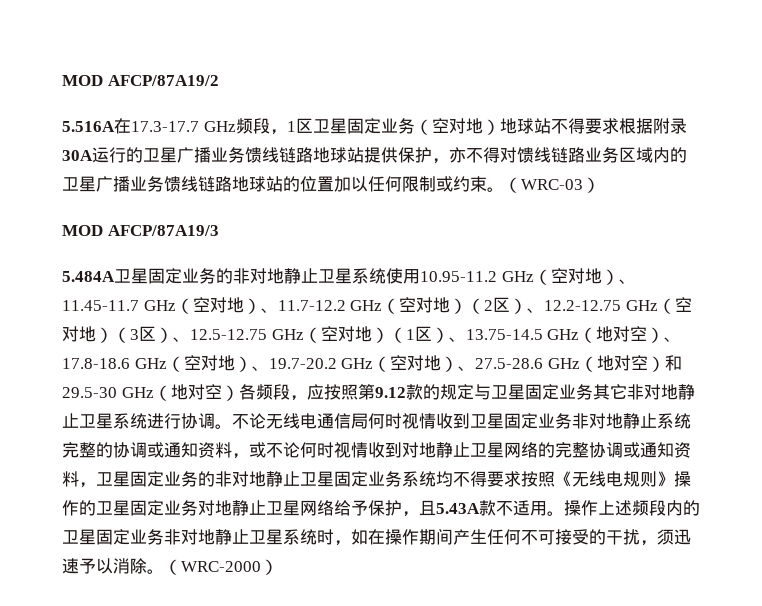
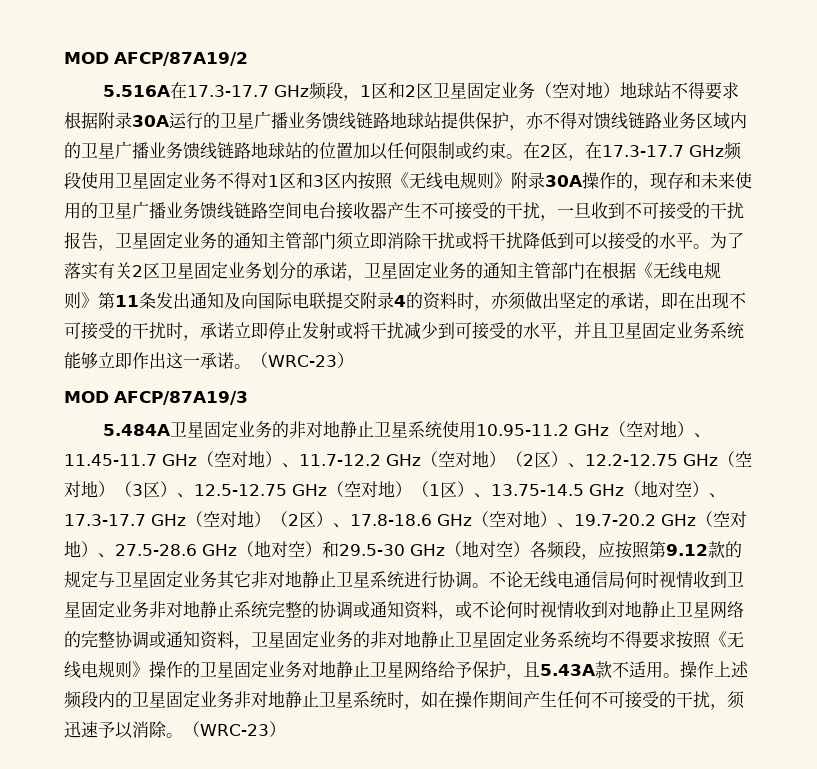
- 5.516A在17.3-17.7 GHz频段，1区卫星固定业务（空对地）地球站不得要求根据附录30A运行的卫星广播业务馈线链路地球站提供保护，亦不得对馈线链路业务区域内的卫星广播业务馈线链路地球站的位置加以任何限制或约束。
+ 5.516A在17.3-17.7 GHz频段，1区和2区卫星固定业务（空对地）地球站不得要求根据附录30A运行的卫星广播业务馈线链路地球站提供保护，亦不得对馈线链路业务区域内的卫星广播业务馈线链路地球站的位置加以任何限制或约束。
- （WRC-03）
+ 在2区，在17.3-17.7 GHz频段使用卫星固定业务不得对1区和3区内按照《无线电规则》附录30A操作的，现存和未来使用的卫星广播业务馈线链路空间电台接收器产生不可接受的干扰，一旦收到不可接受的干扰报告，卫星固定业务的通知主管部门须立即消除干扰或将干扰降低到可以接受的水平。为了落实有关2区卫星固定业务划分的承诺，卫星固定业务的通知主管部门在根据《无线电规则》第11条发出通知及向国际电联提交附录4的资料时，亦须做出坚定的承诺，即在出现不可接受的干扰时，承诺立即停止发射或将干扰减少到可接受的水平，并且卫星固定业务系统能够立即作出这一承诺。（WRC-23）
- 5.484A卫星固定业务的非对地静止卫星系统使用10.95-11.2 GHz（空对地）、11.45-11.7 GHz（空对地）、11.7-12.2 GHz（空对地）（2区）、12.2-12.75 GHz（空对地）（3区）、12.5-12.75 GHz（空对地）（1区）、13.75-14.5 GHz（地对空）、17.8-18.6 GHz（空对地）、19.7-20.2 GHz（空对地）、27.5-28.6 GHz（地对空）和29.5-30 GHz（地对空）各频段，应按照第9.12款的规定与卫星固定业务其它非对地静止卫星系统进行协调。
+ 5.484A卫星固定业务的非对地静止卫星系统使用10.95-11.2 GHz（空对地）、11.45-11.7 GHz（空对地）、11.7-12.2 GHz（空对地）（2区）、12.2-12.75 GHz（空对地）（3区）、12.5-12.75 GHz（空对地）（1区）、13.75-14.5 GHz（地对空）、17.3-17.7 GHz（空对地）（2区）、17.8-18.6 GHz（空对地）、19.7-20.2 GHz（空对地）、27.5-28.6 GHz（地对空）和29.5-30 GHz（地对空）各频段，应按照第9.12款的规定与卫星固定业务其它非对地静止卫星系统进行协调。
- 操作上述频段内的卫星固定业务非对地静止卫星系统时，如在操作期间产生任何不可接受的干扰，须迅速予以消除。（WRC-2000）
+ 操作上述频段内的卫星固定业务非对地静止卫星系统时，如在操作期间产生任何不可接受的干扰，须迅速予以消除。（WRC-23）

